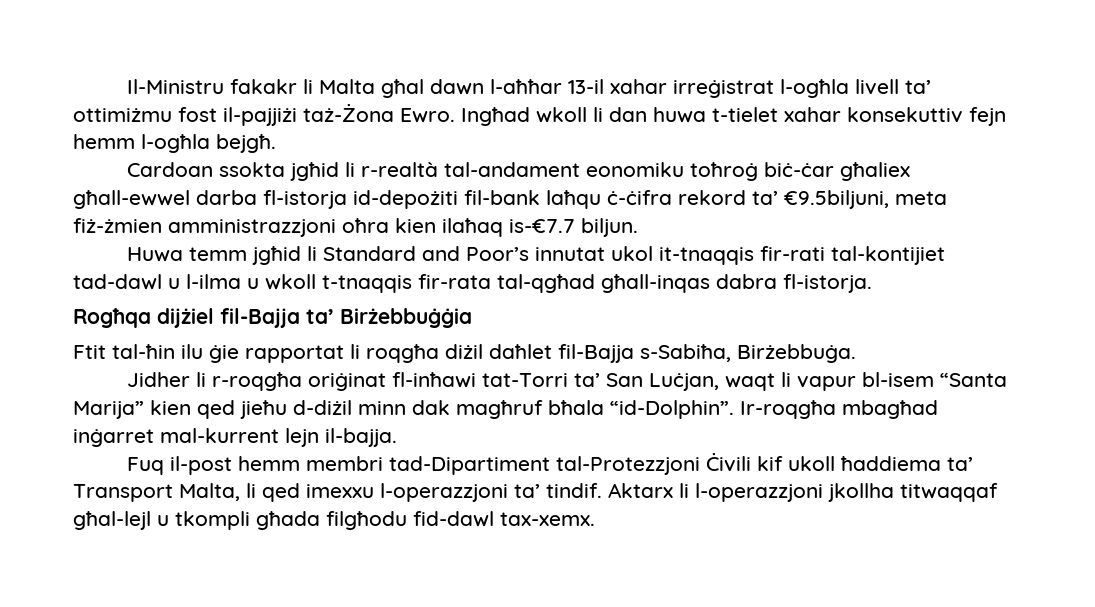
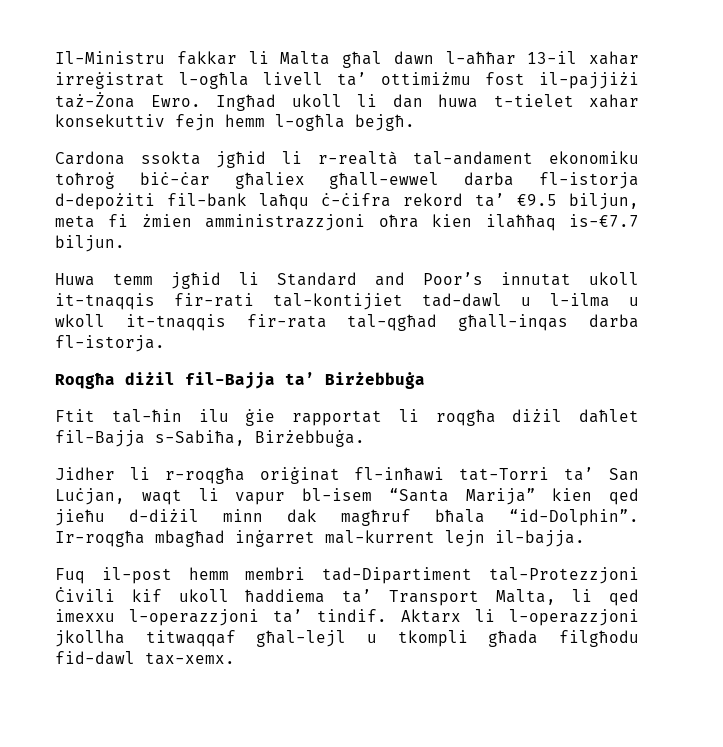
- Il-Ministru fakakr li Malta għal dawn l-aħħar 13-il xahar irreġistrat l-ogħla livell ta’ ottimiżmu fost il-pajjiżi taż-Żona Ewro.
+ Il-Ministru fakkar li Malta għal dawn l-aħħar 13-il xahar irreġistrat l-ogħla livell ta’ ottimiżmu fost il-pajjiżi taż-Żona Ewro.
- Ingħad wkoll li dan huwa t-tielet xahar konsekuttiv fejn hemm l-ogħla bejgħ.
+ Ingħad ukoll li dan huwa t-tielet xahar konsekuttiv fejn hemm l-ogħla bejgħ.
- Cardoan ssokta jgħid li r-realtà tal-andament eonomiku toħroġ biċ-ċar għaliex għall-ewwel darba fl-istorja id-depożiti fil-bank laħqu ċ-ċifra rekord ta’ €9.5biljuni, meta fiż-żmien amministrazzjoni oħra kien ilaħaq is-€7.7 biljun.
+ Cardona ssokta jgħid li r-realtà tal-andament ekonomiku toħroġ biċ-ċar għaliex għall-ewwel darba fl-istorja d-depożiti fil-bank laħqu ċ-ċifra rekord ta’ €9.5 biljun, meta fi żmien amministrazzjoni oħra kien ilaħħaq is-€7.7 biljun.
- Huwa temm jgħid li Standard and Poor’s innutat ukol it-tnaqqis fir-rati tal-kontijiet tad-dawl u l-ilma u wkoll t-tnaqqis fir-rata tal-qgħad għall-inqas dabra fl-istorja.
+ Huwa temm jgħid li Standard and Poor’s innutat ukoll it-tnaqqis fir-rati tal-kontijiet tad-dawl u l-ilma u wkoll it-tnaqqis fir-rata tal-qgħad għall-inqas darba fl-istorja.
- Rogħqa dijżiel fil-Bajja ta’ Birżebbuġġia
+ Roqgħa diżil fil-Bajja ta’ Birżebbuġa

